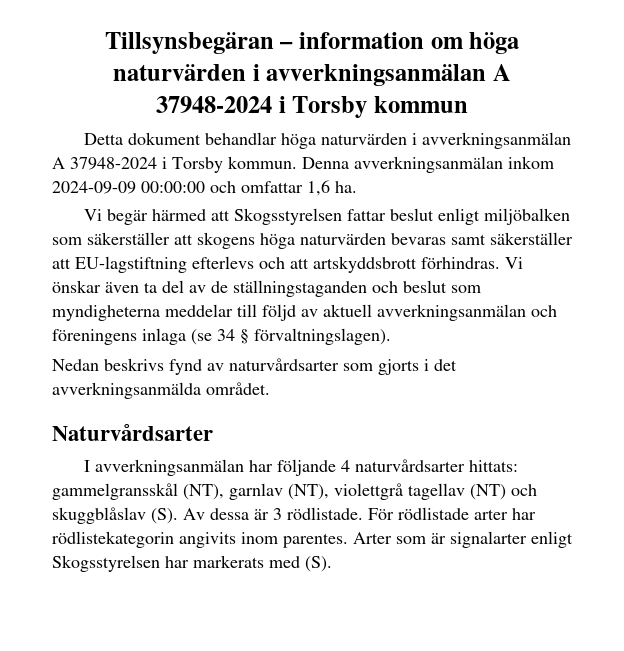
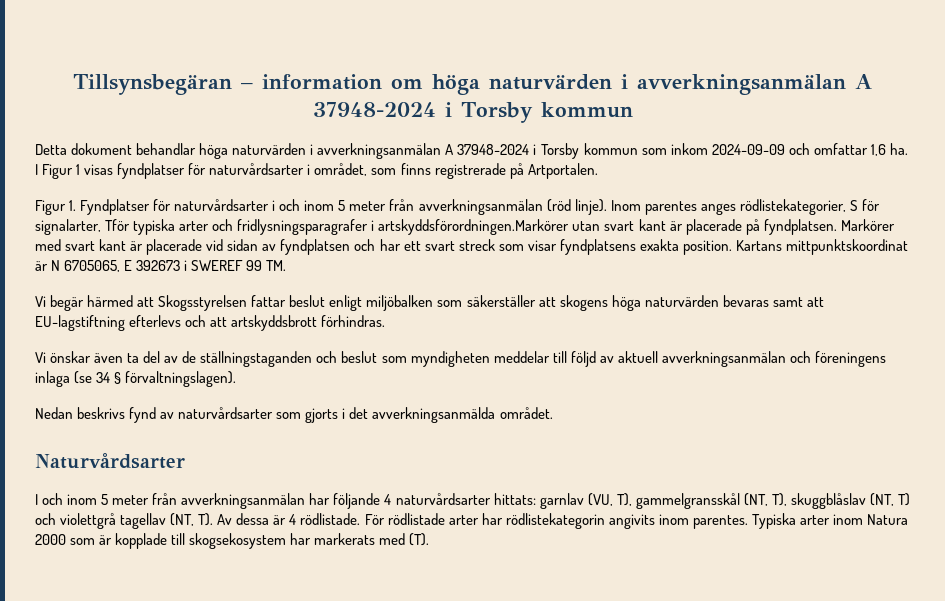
- Detta dokument behandlar höga naturvärden i avverkningsanmälan A 37948-2024 i Torsby kommun. Denna avverkningsanmälan inkom 2024-09-09 00:00:00 och omfattar 1,6 ha.
+ Detta dokument behandlar höga naturvärden i avverkningsanmälan A 37948-2024 i Torsby kommun som inkom 2024-09-09 och omfattar 1,6 ha. I Figur 1 visas fyndplatser för naturvårdsarter i området, som finns registrerade på Artportalen.
+ Figur 1. Fyndplatser för naturvårdsarter i och inom 5 meter från avverkningsanmälan (röd linje). Inom parentes anges rödlistekategorier, S för signalarter, Tför typiska arter och fridlysningsparagrafer i artskyddsförordningen.Markörer utan svart kant är placerade på fyndplatsen. Markörer med svart kant är placerade vid sidan av fyndplatsen och har ett svart streck som visar fyndplatsens exakta position. Kartans mittpunktskoordinat är N 6705065, E 392673 i SWEREF 99 TM.
- Vi begär härmed att Skogsstyrelsen fattar beslut enligt miljöbalken som säkerställer att skogens höga naturvärden bevaras samt säkerställer att EU-lagstiftning efterlevs och att artskyddsbrott förhindras. Vi önskar även ta del av de ställningstaganden och beslut som myndigheterna meddelar till följd av aktuell avverkningsanmälan och föreningens inlaga (se 34 § förvaltningslagen).
+ Vi begär härmed att Skogsstyrelsen fattar beslut enligt miljöbalken som säkerställer att skogens höga naturvärden bevaras samt att EU-lagstiftning efterlevs och att artskyddsbrott förhindras.
+ Vi önskar även ta del av de ställningstaganden och beslut som myndigheten meddelar till följd av aktuell avverkningsanmälan och föreningens inlaga (se 34 § förvaltningslagen).
- I avverkningsanmälan har följande 4 naturvårdsarter hittats: gammelgransskål (NT), garnlav (NT), violettgrå tagellav (NT) och skuggblåslav (S). Av dessa är 3 rödlistade.
+ I och inom 5 meter från avverkningsanmälan har följande 4 naturvårdsarter hittats: garnlav (VU, T), gammelgransskål (NT, T), skuggblåslav (NT, T) och violettgrå tagellav (NT, T). Av dessa är 4 rödlistade.
- Arter som är signalarter enligt Skogsstyrelsen har markerats med (S).
+ Typiska arter inom Natura 2000 som är kopplade till skogsekosystem har markerats med (T).

